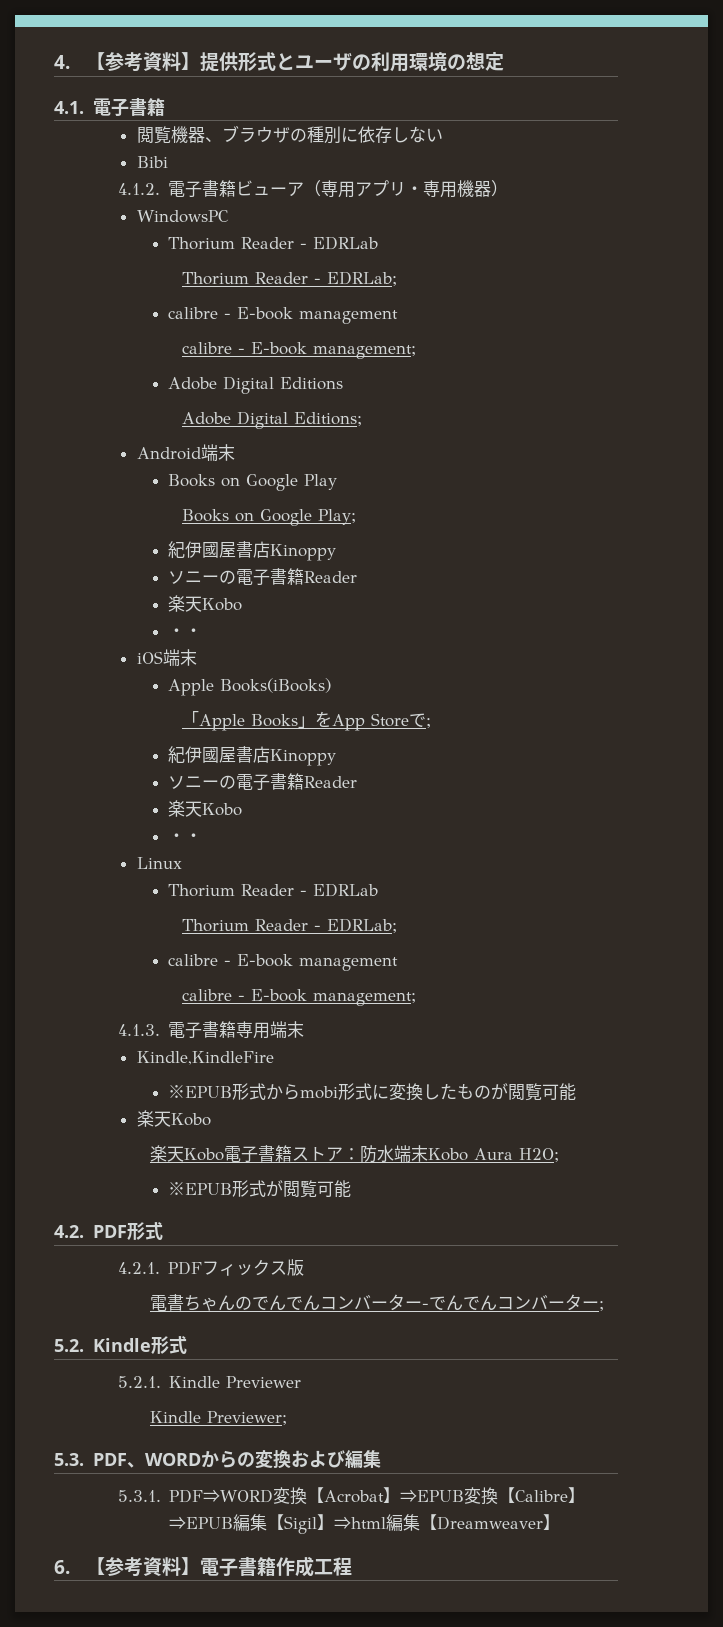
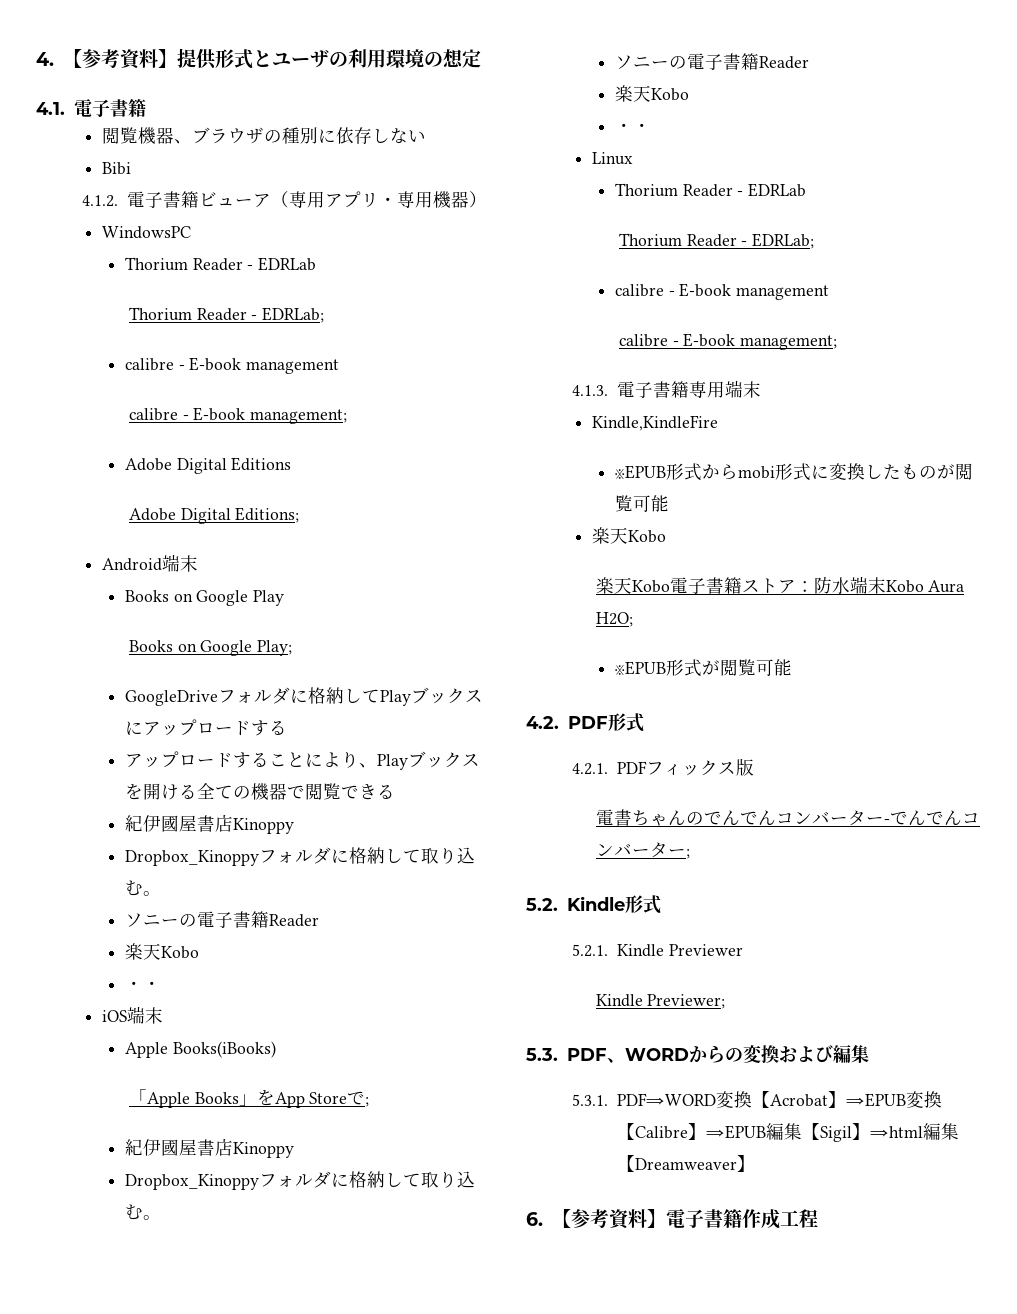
  Books on Google Play;
+ GoogleDriveフォルダに格納してPlayブックスにアップロードする
+ アップロードすることにより、Playブックスを開ける全ての機器で閲覧できる
  紀伊國屋書店Kinoppy
+ Dropbox_Kinoppyフォルダに格納して取り込む。
  「Apple Books」をApp Storeで;
  紀伊國屋書店Kinoppy
+ Dropbox_Kinoppyフォルダに格納して取り込む。

